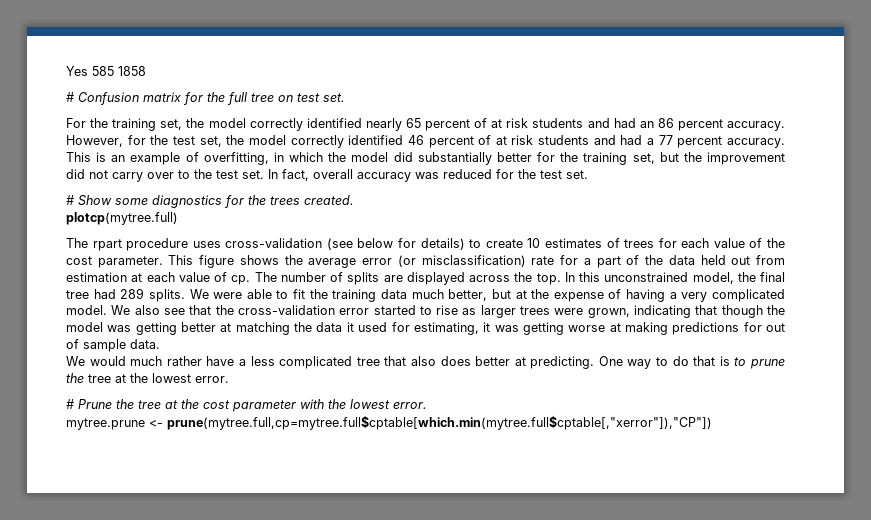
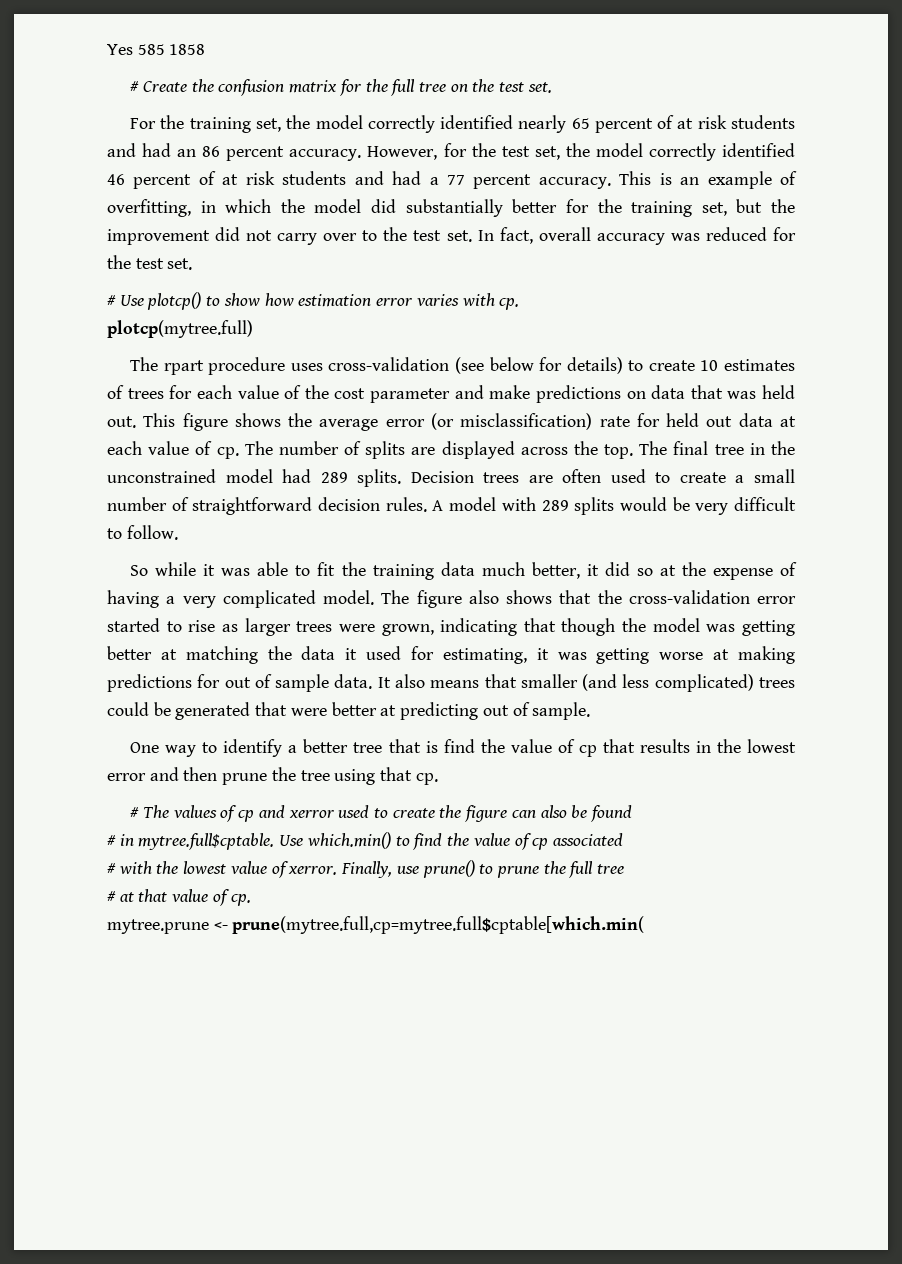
- # Confusion matrix for the full tree on test set.
+ # Create the confusion matrix for the full tree on the test set.
- # Show some diagnostics for the trees created.
+ # Use plotcp() to show how estimation error varies with cp.
- The rpart procedure uses cross-validation (see below for details) to create 10 estimates of trees for each value of the cost parameter.
+ The rpart procedure uses cross-validation (see below for details) to create 10 estimates of trees for each value of the cost parameter and make predictions on data that was held out.
- This figure shows the average error (or misclassification) rate for a part of the data held out from estimation at each value of cp.
+ This figure shows the average error (or misclassification) rate for held out data at each value of cp.
- In this unconstrained model, the final tree had 289 splits. We were able to fit the training data much better, but at the expense of having a very complicated model.
+ The final tree in the unconstrained model had 289 splits. Decision trees are often used to create a small number of straightforward decision rules. A model with 289 splits would be very difficult to follow.
+ So while it was able to fit the training data much better, it did so at the expense of having a very complicated model.
- We also see that the cross-validation error started to rise as larger trees were grown, indicating that though the model was getting better at matching the data it used for estimating, it was getting worse at making predictions for out of sample data.
- We would much rather have a less complicated tree that also does better at predicting. One way to do that is to prune the tree at the lowest error.
- # Prune the tree at the cost parameter with the lowest error.
+ The figure also shows that the cross-validation error started to rise as larger trees were grown, indicating that though the model was getting better at matching the data it used for estimating, it was getting worse at making predictions for out of sample data. It also means that smaller (and less complicated) trees could be generated that were better at predicting out of sample.
+ One way to identify a better tree that is find the value of cp that results in the lowest error and then prune the tree using that cp.
+ # The values of cp and xerror used to create the figure can also be found
+ # in mytree.full$cptable. Use which.min() to find the value of cp associated
+ # with the lowest value of xerror. Finally, use prune() to prune the full tree
+ # at that value of cp.
- mytree.prune <- prune(mytree.full,cp=mytree.full$cptable[which.min(mytree.full$cptable[,"xerror"]),"CP"])
+ mytree.prune <- prune(mytree.full,cp=mytree.full$cptable[which.min(

